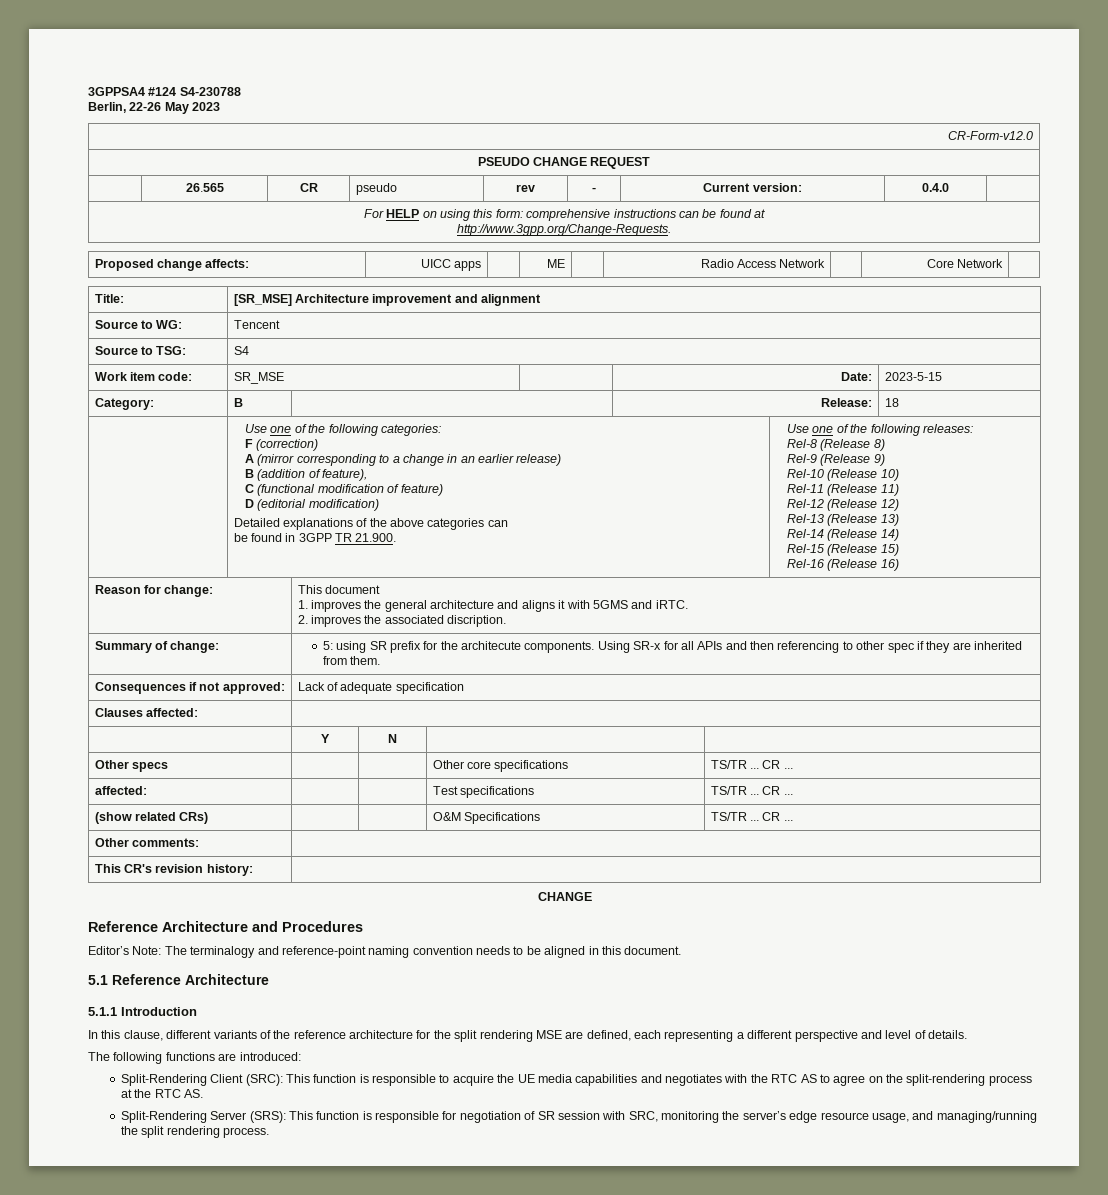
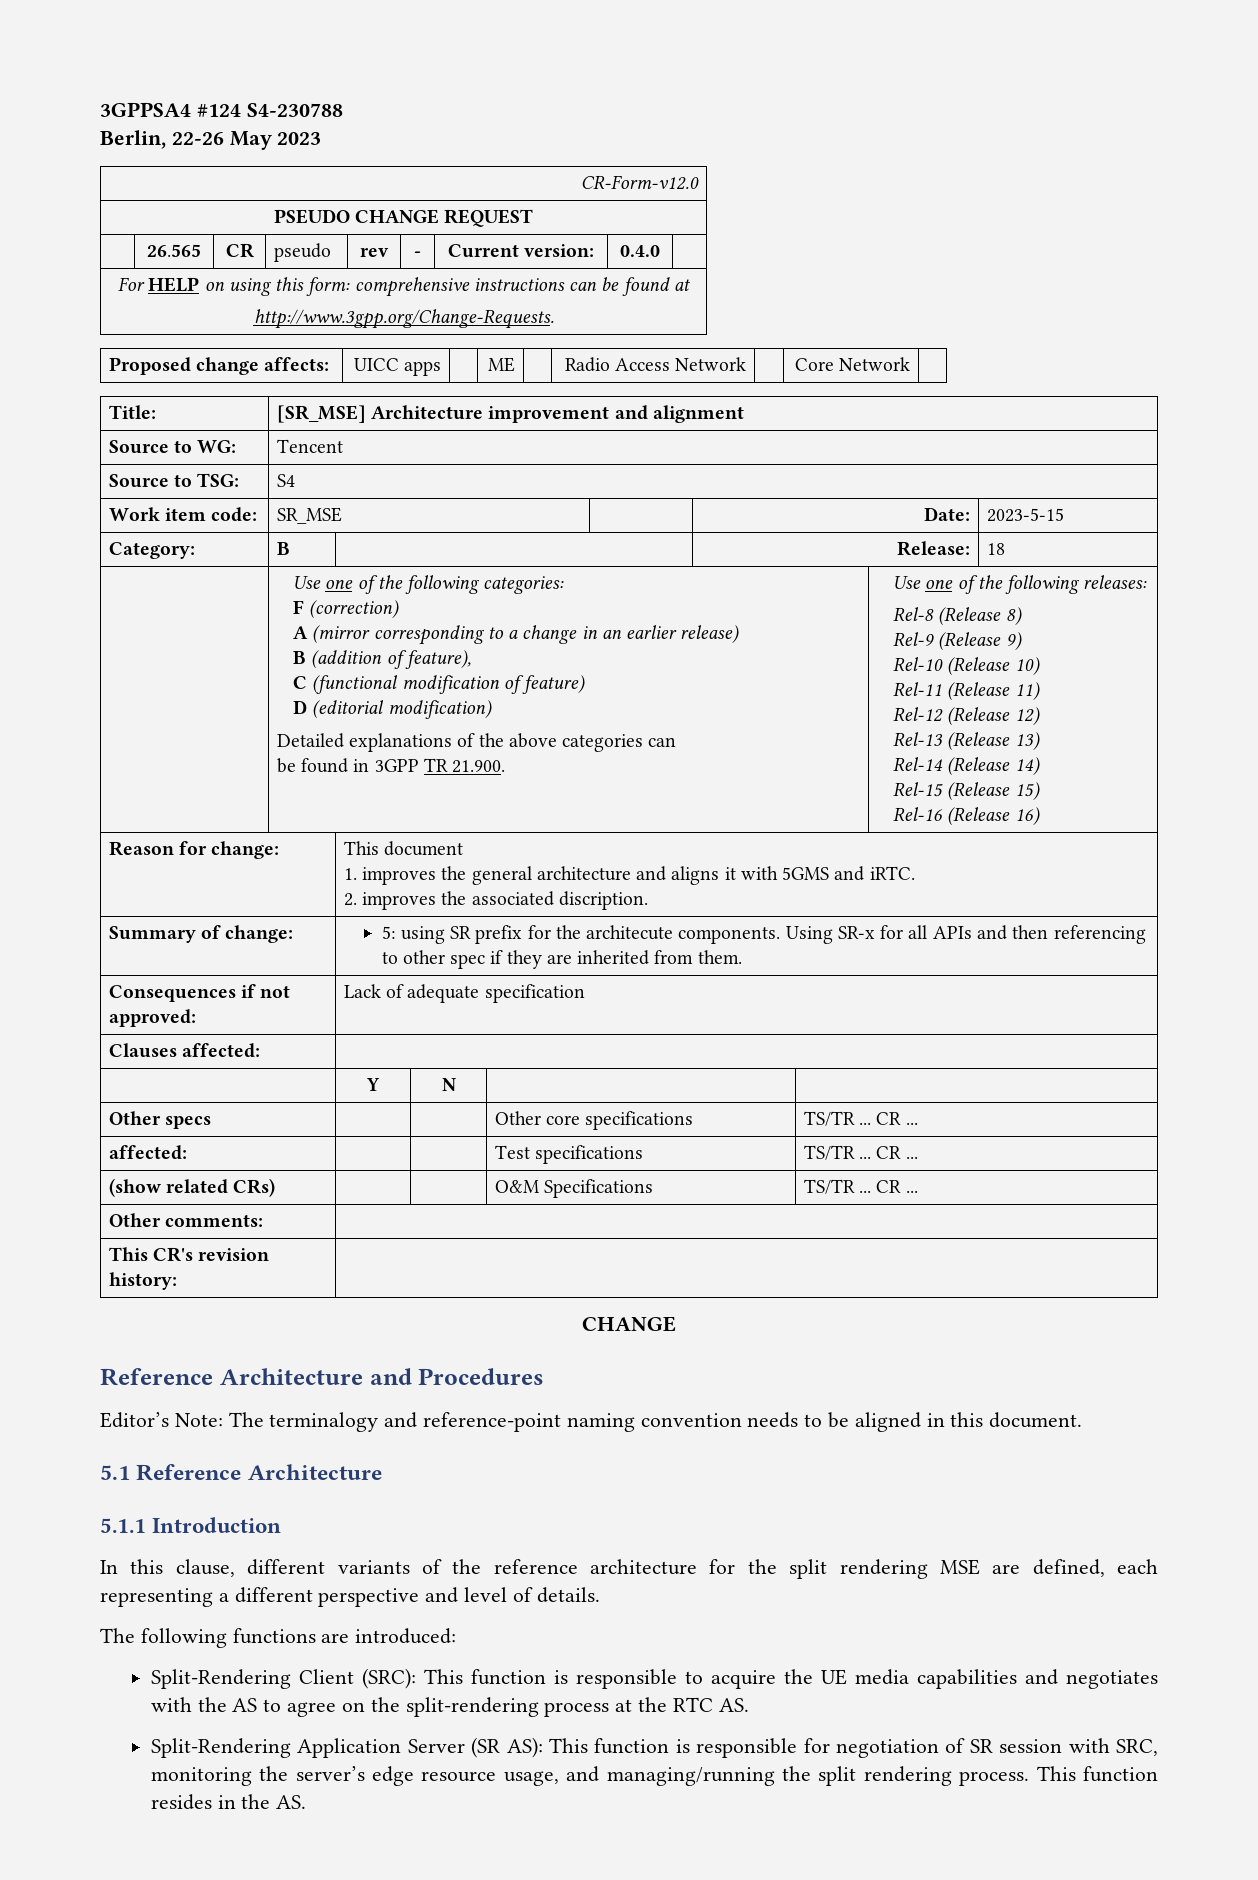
- Split-Rendering Client (SRC): This function is responsible to acquire the UE media capabilities and negotiates with the RTC AS to agree on the split-rendering process at the RTC AS.
+ Split-Rendering Client (SRC): This function is responsible to acquire the UE media capabilities and negotiates with the AS to agree on the split-rendering process at the RTC AS.
- Split-Rendering Server (SRS): This function is responsible for negotiation of SR session with SRC, monitoring the server’s edge resource usage, and managing/running the split rendering process.
+ Split-Rendering Application Server (SR AS): This function is responsible for negotiation of SR session with SRC, monitoring the server’s edge resource usage, and managing/running the split rendering process.
+ This function resides in the AS.

